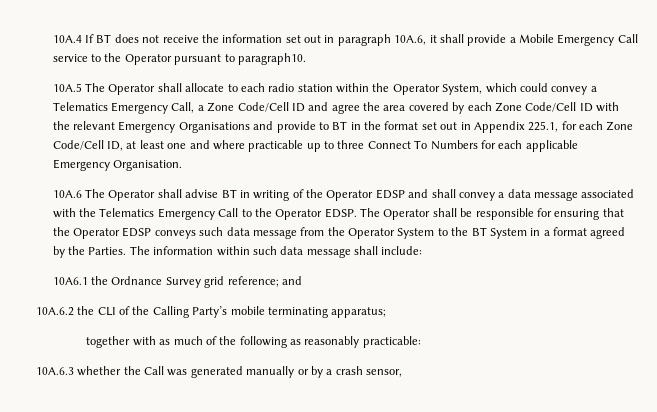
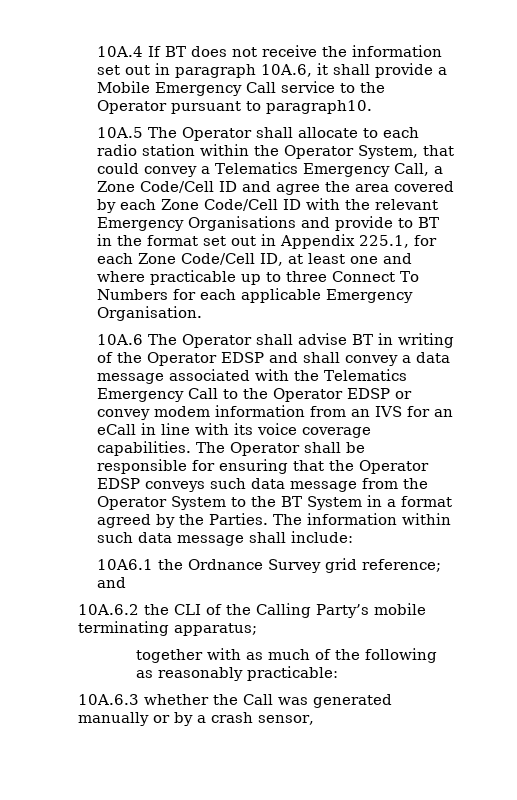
- 10A.5 The Operator shall allocate to each radio station within the Operator System, which could convey a Telematics Emergency Call, a Zone Code/Cell ID and agree the area covered by each Zone Code/Cell ID with the relevant Emergency Organisations and provide to BT in the format set out in Appendix 225.1, for each Zone Code/Cell ID, at least one and where practicable up to three Connect To Numbers for each applicable Emergency Organisation.
+ 10A.5 The Operator shall allocate to each radio station within the Operator System, that could convey a Telematics Emergency Call, a Zone Code/Cell ID and agree the area covered by each Zone Code/Cell ID with the relevant Emergency Organisations and provide to BT in the format set out in Appendix 225.1, for each Zone Code/Cell ID, at least one and where practicable up to three Connect To Numbers for each applicable Emergency Organisation.
- 10A.6 The Operator shall advise BT in writing of the Operator EDSP and shall convey a data message associated with the Telematics Emergency Call to the Operator EDSP.
+ 10A.6 The Operator shall advise BT in writing of the Operator EDSP and shall convey a data message associated with the Telematics Emergency Call to the Operator EDSP or convey modem information from an IVS for an eCall in line with its voice coverage capabilities.

